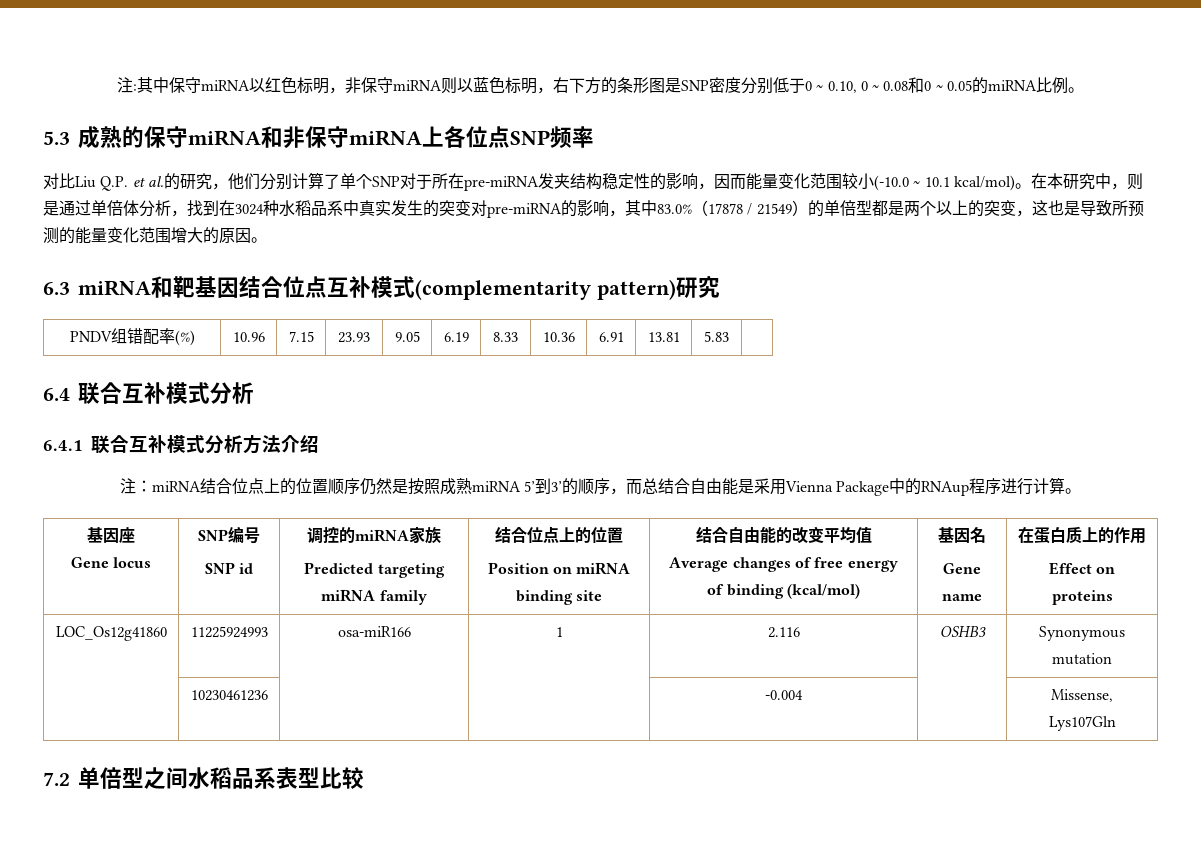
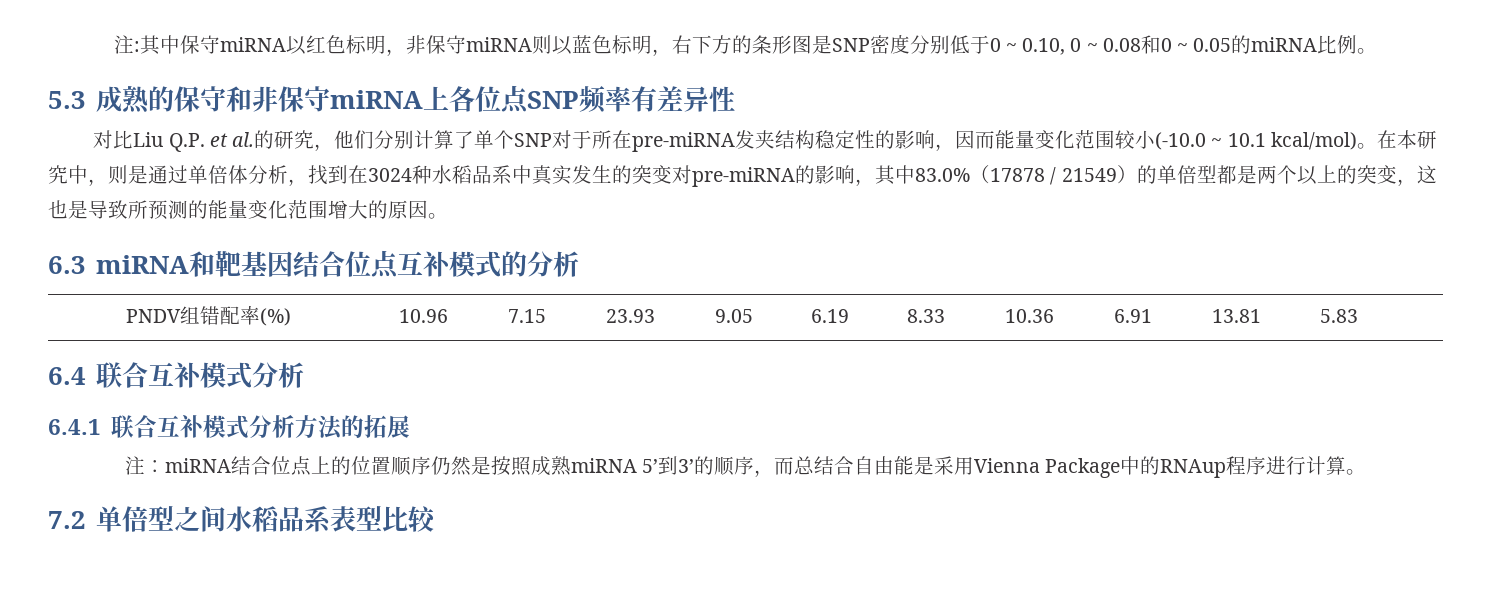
- 5.3成熟的保守miRNA和非保守miRNA上各位点SNP频率
+ 5.3成熟的保守和非保守miRNA上各位点SNP频率有差异性
- 6.3 miRNA和靶基因结合位点互补模式(complementarity pattern)研究
+ 6.3 miRNA和靶基因结合位点互补模式的分析
- 6.4.1联合互补模式分析方法介绍
+ 6.4.1联合互补模式分析方法的拓展
- 基因座
- Gene locus | SNP编号
- SNP id | 调控的miRNA家族
- Predicted targeting miRNA family | 结合位点上的位置
- Position on miRNA binding site | 结合自由能的改变平均值
- Average changes of free energy of binding (kcal/mol) | 基因名
- Gene name | 在蛋白质上的作用
- Effect on proteins
- LOC_Os12g41860 | 11225924993 | osa-miR166 | 1 | 2.116 | OSHB3 | Synonymous mutation
- | 10230461236 | | | -0.004 | | Missense, Lys107Gln

